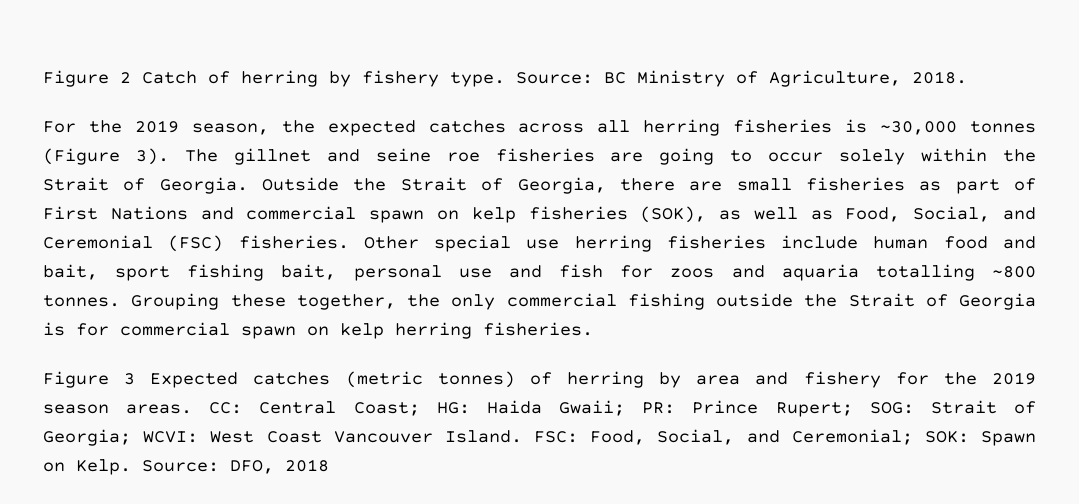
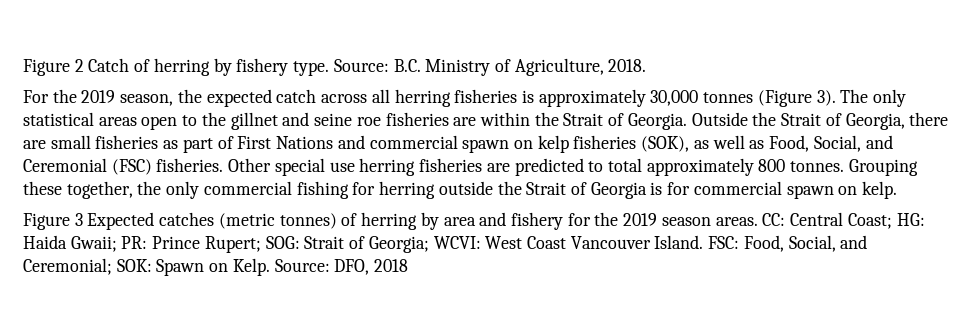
- Source: BC Ministry of Agriculture, 2018.
+ Source: B.C. Ministry of Agriculture, 2018.
- For the 2019 season, the expected catches across all herring fisheries is ~30,000 tonnes (Figure 3).
+ For the 2019 season, the expected catch across all herring fisheries is approximately 30,000 tonnes (Figure 3).
- The gillnet and seine roe fisheries are going to occur solely within the Strait of Georgia.
+ The only statistical areas open to the gillnet and seine roe fisheries are within the Strait of Georgia.
- Other special use herring fisheries include human food and bait, sport fishing bait, personal use and fish for zoos and aquaria totalling ~800 tonnes.
+ Other special use herring fisheries are predicted to total approximately 800 tonnes.
- Grouping these together, the only commercial fishing outside the Strait of Georgia is for commercial spawn on kelp herring fisheries.
+ Grouping these together, the only commercial fishing for herring outside the Strait of Georgia is for commercial spawn on kelp.

